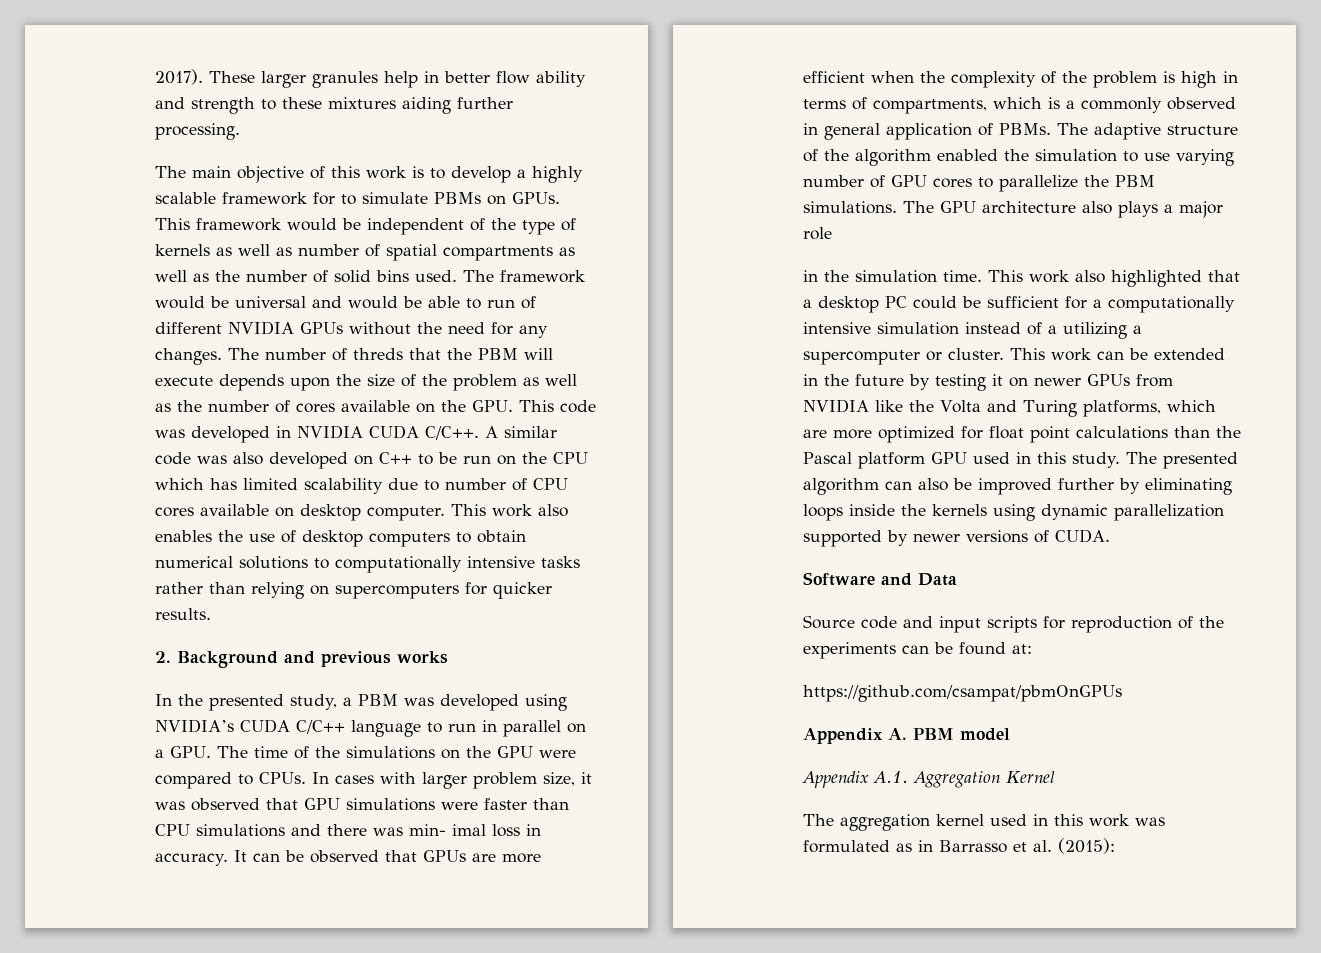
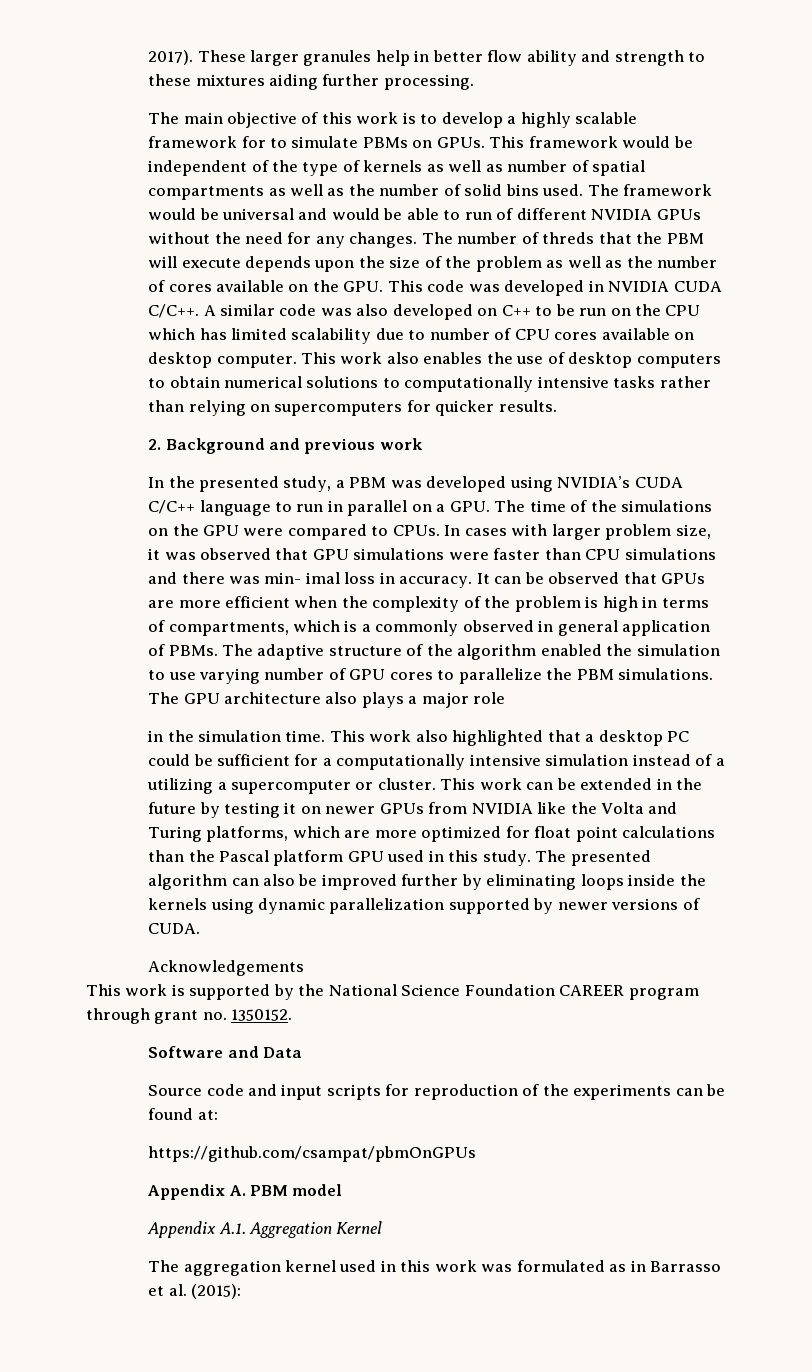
- 2. Background and previous works
+ 2. Background and previous work
+ Acknowledgements
+ This work is supported by the National Science Foundation CAREER program through grant no. 1350152.

